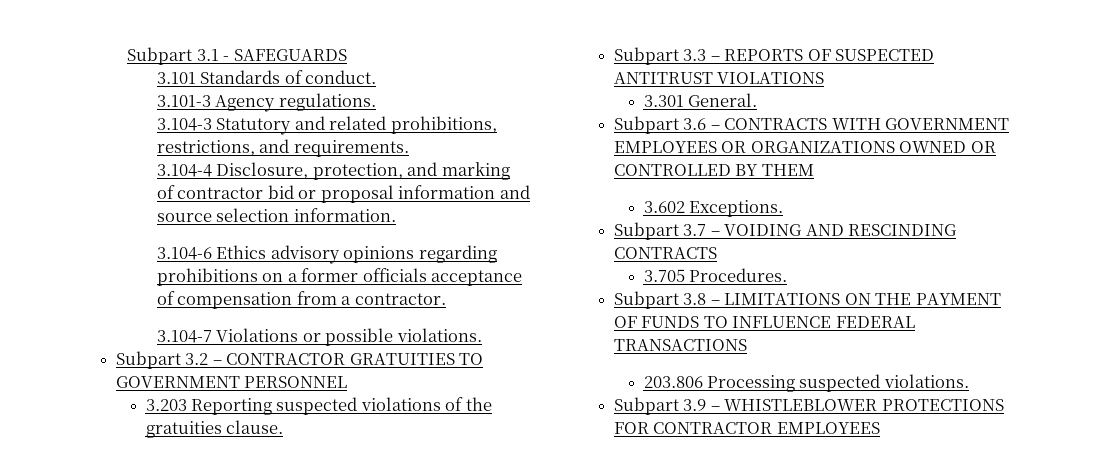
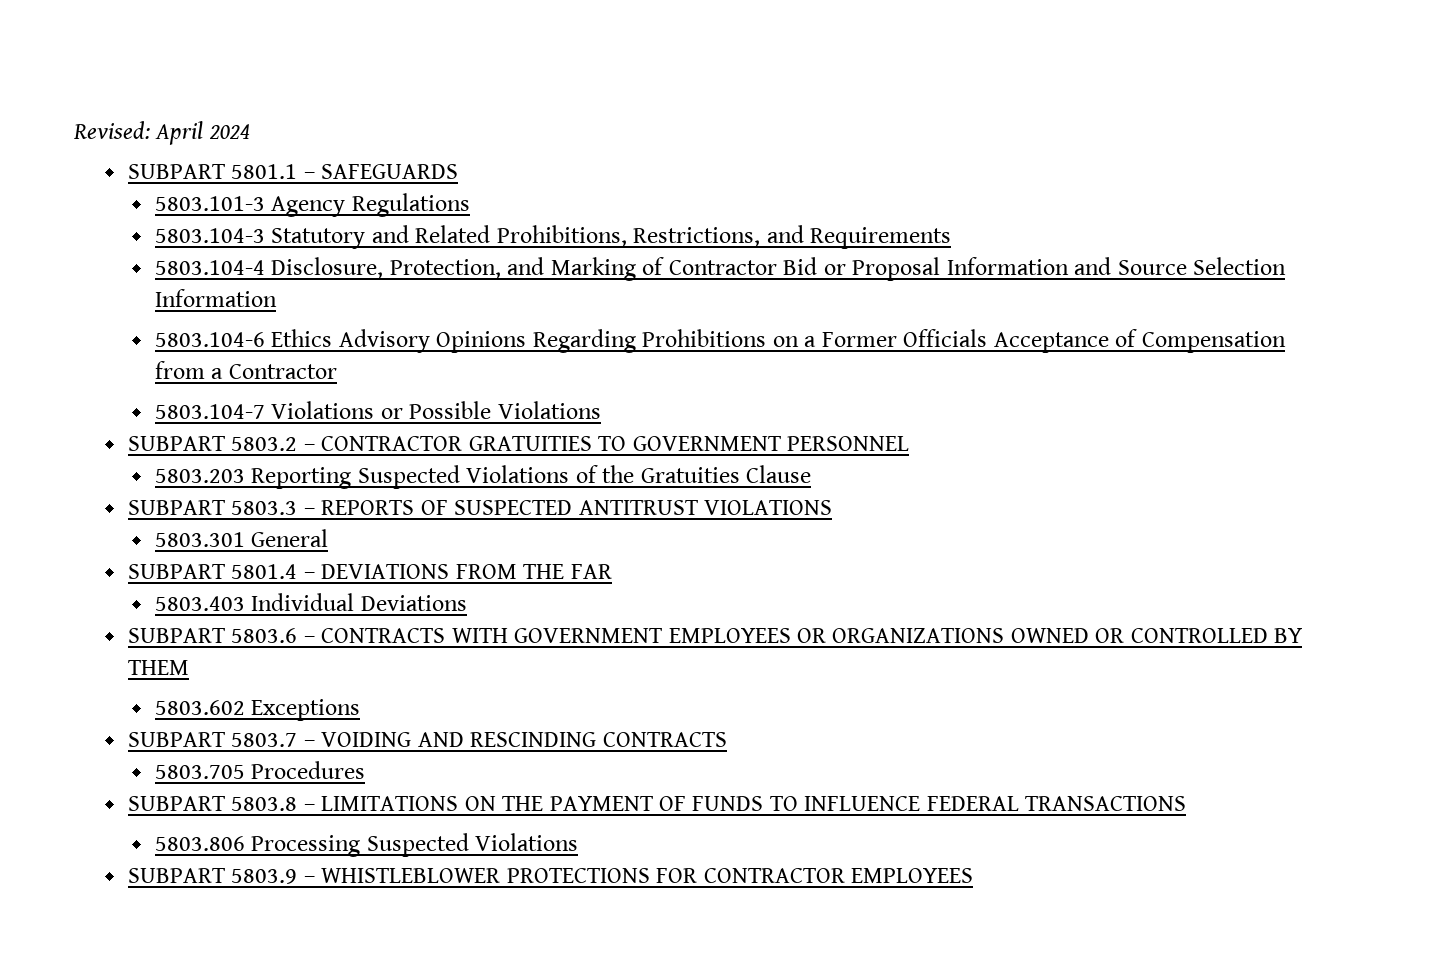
- Subpart 3.1 - SAFEGUARDS
- 3.101 Standards of conduct.
- 3.101-3 Agency regulations.
- 3.104-3 Statutory and related prohibitions, restrictions, and requirements.
- 3.104-4 Disclosure, protection, and marking of contractor bid or proposal information and source selection information.
- 3.104-6 Ethics advisory opinions regarding prohibitions on a former officials acceptance of compensation from a contractor.
- 3.104-7 Violations or possible violations.
- Subpart 3.2 – CONTRACTOR GRATUITIES TO GOVERNMENT PERSONNEL
+ Revised: April 2024
+ SUBPART 5801.1 – SAFEGUARDS
+ 5803.101-3 Agency Regulations
+ 5803.104-3 Statutory and Related Prohibitions, Restrictions, and Requirements
+ 5803.104-4 Disclosure, Protection, and Marking of Contractor Bid or Proposal Information and Source Selection Information
+ 5803.104-6 Ethics Advisory Opinions Regarding Prohibitions on a Former Officials Acceptance of Compensation from a Contractor
+ 5803.104-7 Violations or Possible Violations
+ SUBPART 5803.2 – CONTRACTOR GRATUITIES TO GOVERNMENT PERSONNEL
- 3.203 Reporting suspected violations of the gratuities clause.
- Subpart 3.3 – REPORTS OF SUSPECTED ANTITRUST VIOLATIONS
+ 5803.203 Reporting Suspected Violations of the Gratuities Clause
+ SUBPART 5803.3 – REPORTS OF SUSPECTED ANTITRUST VIOLATIONS
- 3.301 General.
- Subpart 3.6 – CONTRACTS WITH GOVERNMENT EMPLOYEES OR ORGANIZATIONS OWNED OR CONTROLLED BY THEM
+ 5803.301 General
+ SUBPART 5801.4 – DEVIATIONS FROM THE FAR
+ 5803.403 Individual Deviations
+ SUBPART 5803.6 – CONTRACTS WITH GOVERNMENT EMPLOYEES OR ORGANIZATIONS OWNED OR CONTROLLED BY THEM
- 3.602 Exceptions.
- Subpart 3.7 – VOIDING AND RESCINDING CONTRACTS
+ 5803.602 Exceptions
+ SUBPART 5803.7 – VOIDING AND RESCINDING CONTRACTS
- 3.705 Procedures.
- Subpart 3.8 – LIMITATIONS ON THE PAYMENT OF FUNDS TO INFLUENCE FEDERAL TRANSACTIONS
+ 5803.705 Procedures
+ SUBPART 5803.8 – LIMITATIONS ON THE PAYMENT OF FUNDS TO INFLUENCE FEDERAL TRANSACTIONS
- 203.806 Processing suspected violations.
- Subpart 3.9 – WHISTLEBLOWER PROTECTIONS FOR CONTRACTOR EMPLOYEES
+ 5803.806 Processing Suspected Violations
+ SUBPART 5803.9 – WHISTLEBLOWER PROTECTIONS FOR CONTRACTOR EMPLOYEES

